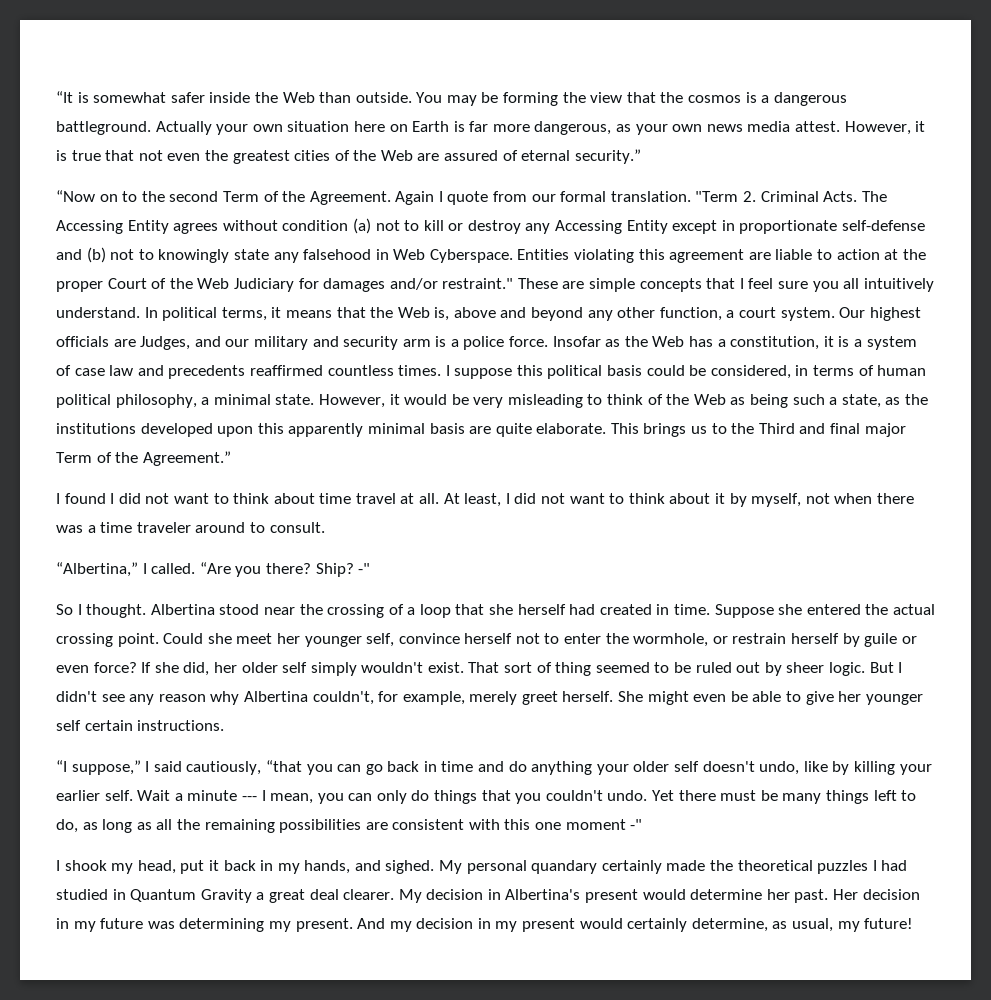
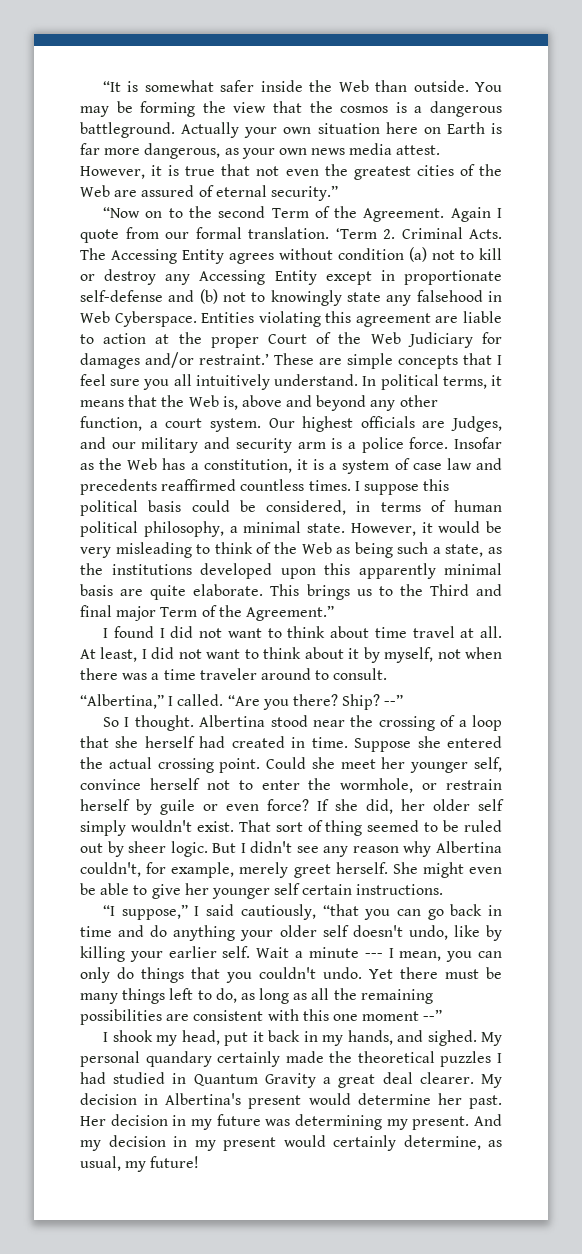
- "Term 2. Criminal Acts.
+ ‘Term 2. Criminal Acts.
- Entities violating this agreement are liable to action at the proper Court of the Web Judiciary for damages and/or restraint."
+ Entities violating this agreement are liable to action at the proper Court of the Web Judiciary for damages and/or restraint.’
- Ship? -"
+ Ship? --”
- Yet there must be many things left to do, as long as all the remaining possibilities are consistent with this one moment -"
+ Yet there must be many things left to do, as long as all the remaining possibilities are consistent with this one moment --”

